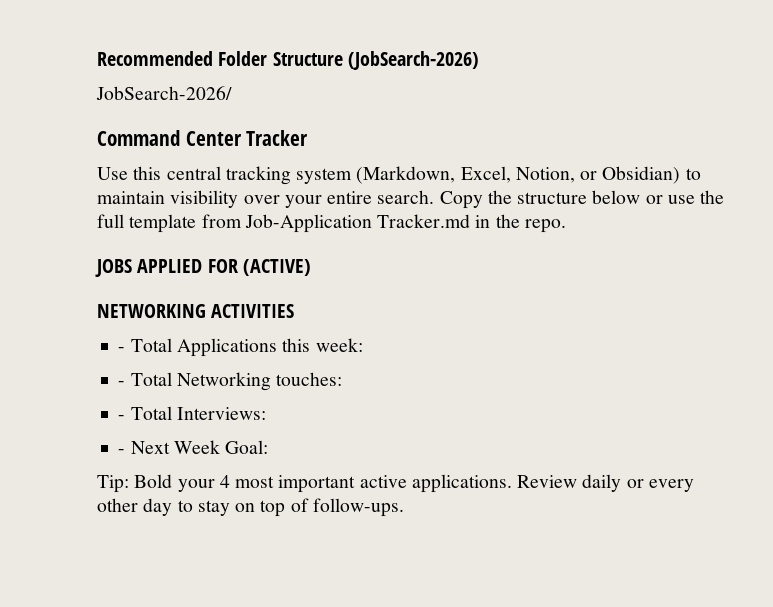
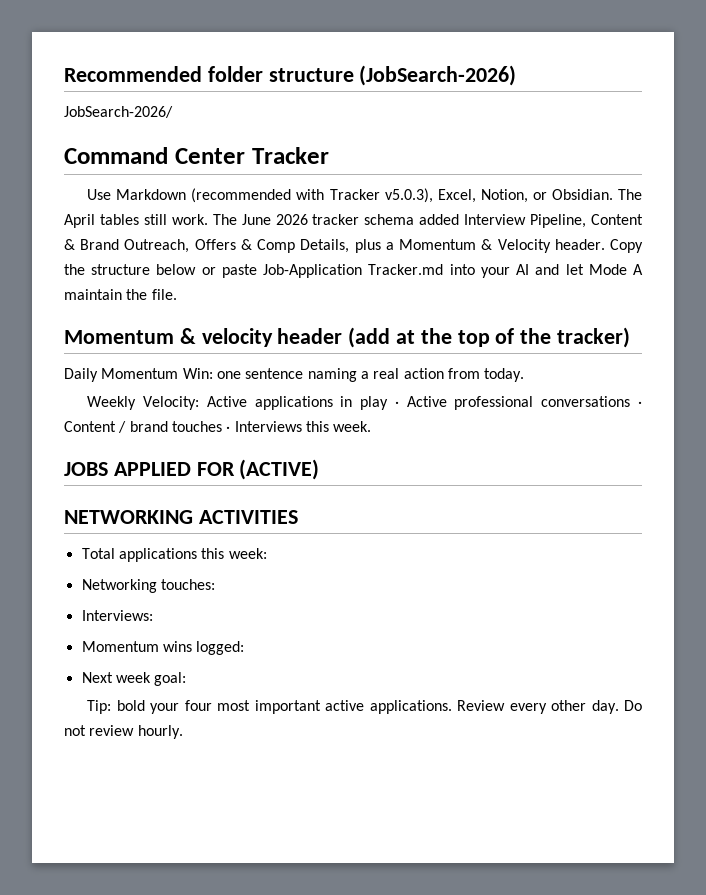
- Recommended Folder Structure (JobSearch-2026)
+ Recommended folder structure (JobSearch-2026)
- Use this central tracking system (Markdown, Excel, Notion, or Obsidian) to maintain visibility over your entire search.
+ Use Markdown (recommended with Tracker v5.0.3), Excel, Notion, or Obsidian. The April tables still work. The June 2026 tracker schema added Interview Pipeline, Content & Brand Outreach, Offers & Comp Details, plus a Momentum & Velocity header.
- Copy the structure below or use the full template from Job-Application Tracker.md in the repo.
+ Copy the structure below or paste Job-Application Tracker.md into your AI and let Mode A maintain the file.
+ Momentum & velocity header (add at the top of the tracker)
+ Daily Momentum Win: one sentence naming a real action from today.
+ Weekly Velocity: Active applications in play · Active professional conversations · Content / brand touches · Interviews this week.
- - Total Applications this week:
+ Total applications this week:
- - Total Networking touches:
+ Networking touches:
- - Total Interviews:
+ Interviews:
- - Next Week Goal:
- Tip: Bold your 4 most important active applications.
+ Momentum wins logged:
+ Next week goal:
+ Tip: bold your four most important active applications.
- Review daily or every other day to stay on top of follow-ups.
+ Review every other day. Do not review hourly.

